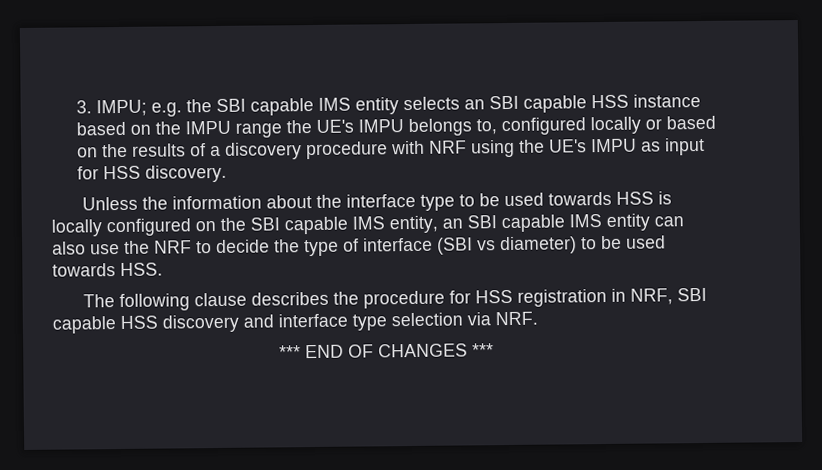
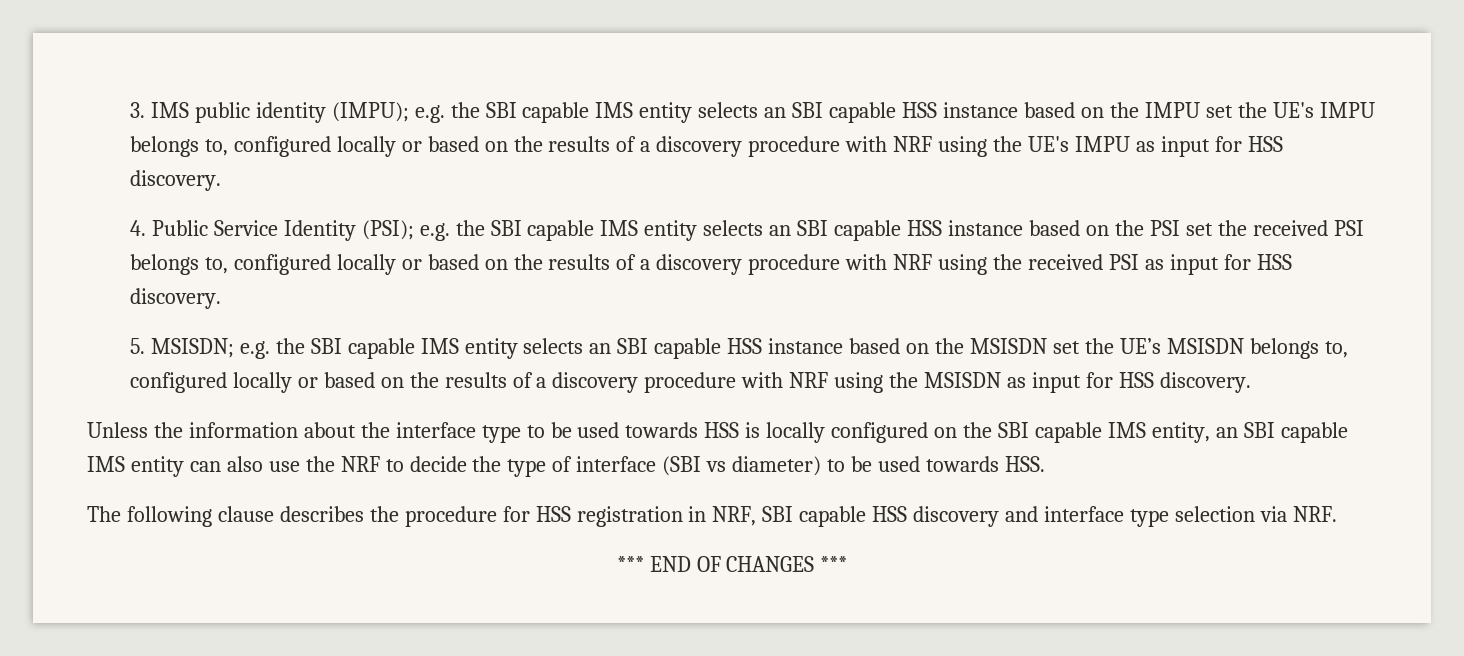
- 3. IMPU; e.g. the SBI capable IMS entity selects an SBI capable HSS instance based on the IMPU range the UE's IMPU belongs to, configured locally or based on the results of a discovery procedure with NRF using the UE's IMPU as input for HSS discovery.
+ 3. IMS public identity (IMPU); e.g. the SBI capable IMS entity selects an SBI capable HSS instance based on the IMPU set the UE's IMPU belongs to, configured locally or based on the results of a discovery procedure with NRF using the UE's IMPU as input for HSS discovery.
+ 4. Public Service Identity (PSI); e.g. the SBI capable IMS entity selects an SBI capable HSS instance based on the PSI set the received PSI belongs to, configured locally or based on the results of a discovery procedure with NRF using the received PSI as input for HSS discovery.
+ 5. MSISDN; e.g. the SBI capable IMS entity selects an SBI capable HSS instance based on the MSISDN set the UE’s MSISDN belongs to, configured locally or based on the results of a discovery procedure with NRF using the MSISDN as input for HSS discovery.

